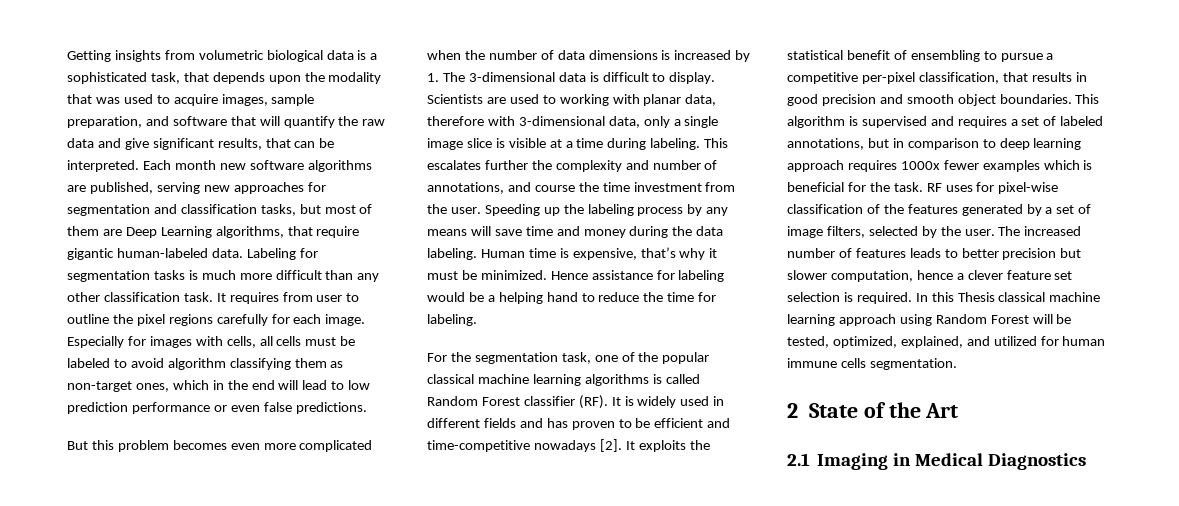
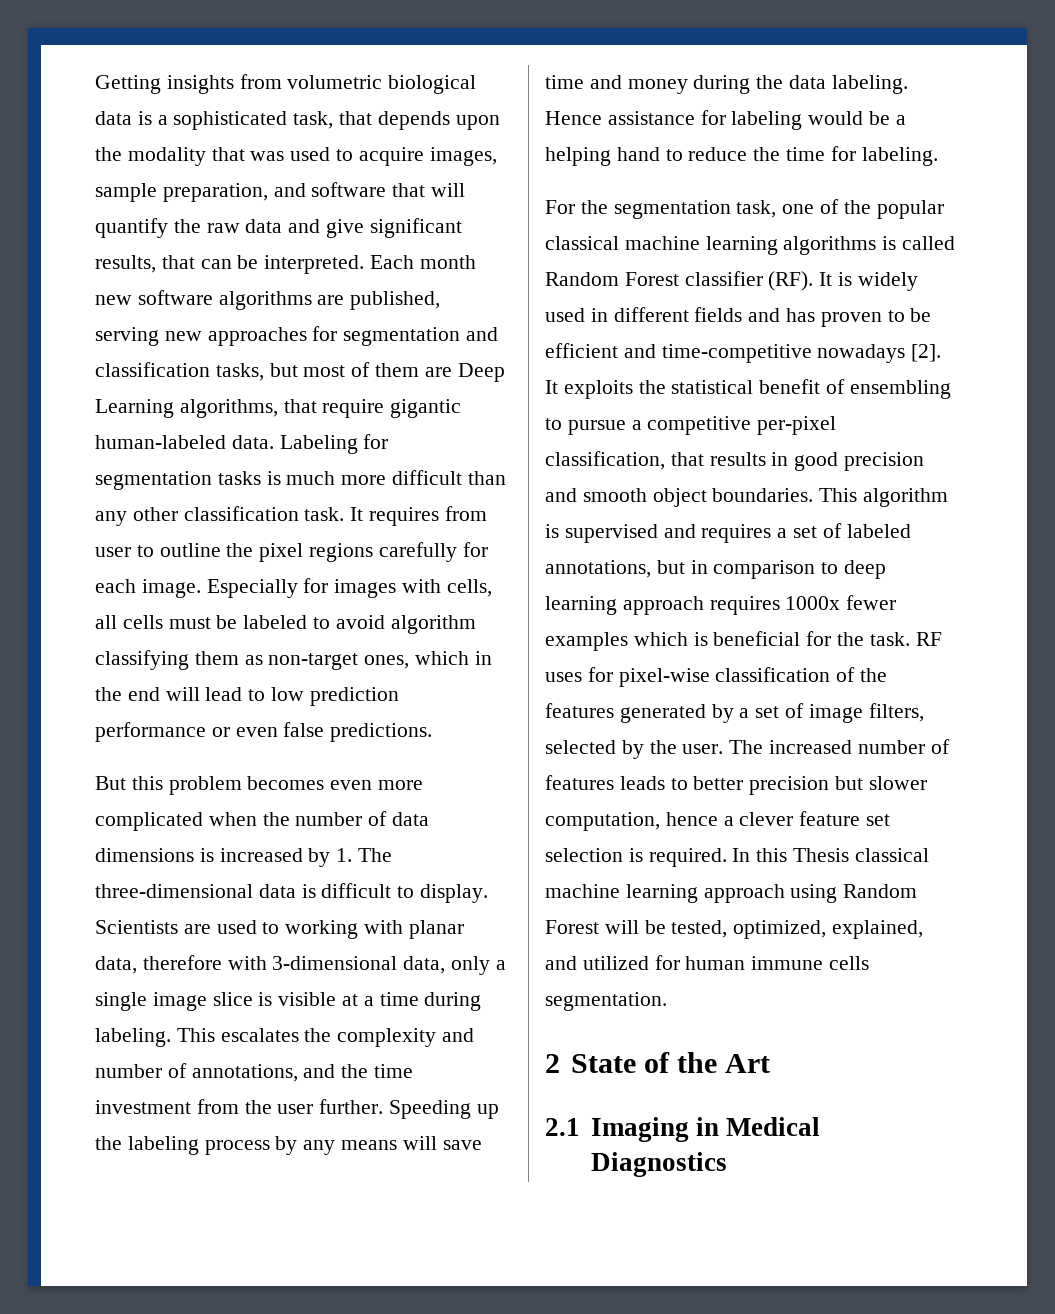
- But this problem becomes even more complicated when the number of data dimensions is increased by 1. The 3-dimensional data is difficult to display.
+ But this problem becomes even more complicated when the number of data dimensions is increased by 1. The three-dimensional data is difficult to display.
- This escalates further the complexity and number of annotations, and course the time investment from the user.
+ This escalates the complexity and number of annotations, and the time investment from the user further.
- Human time is expensive, that’s why it must be minimized.

